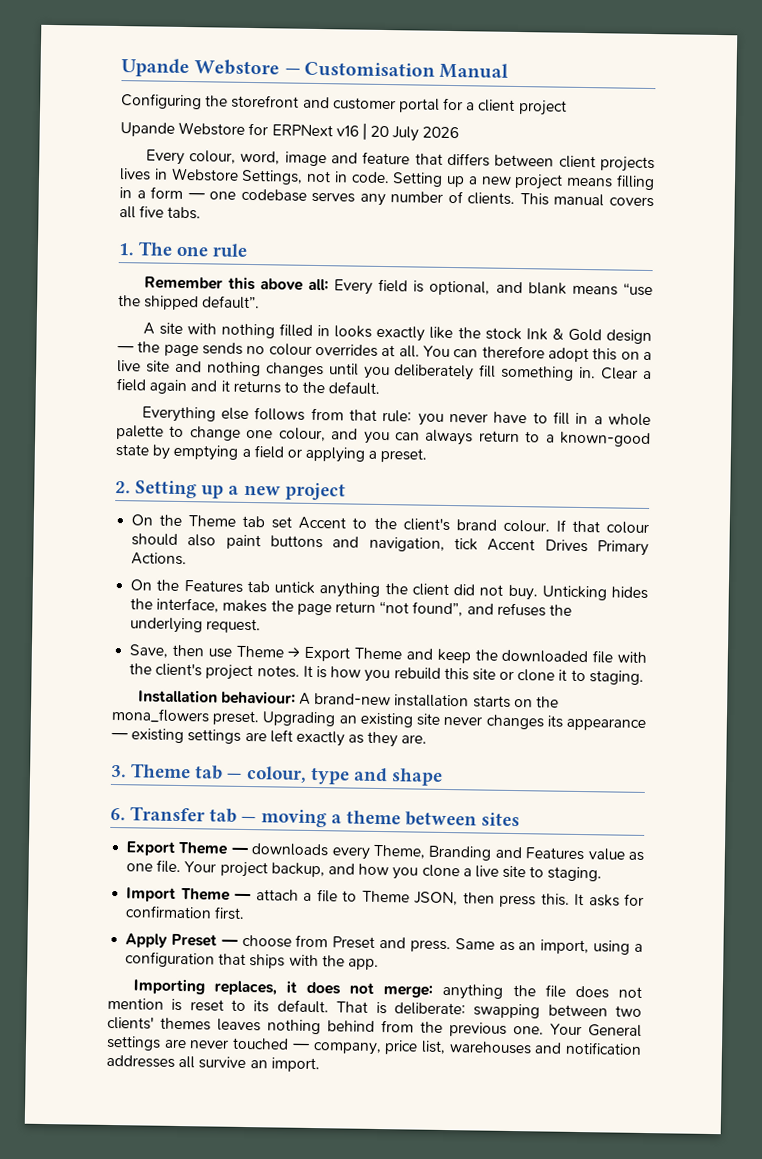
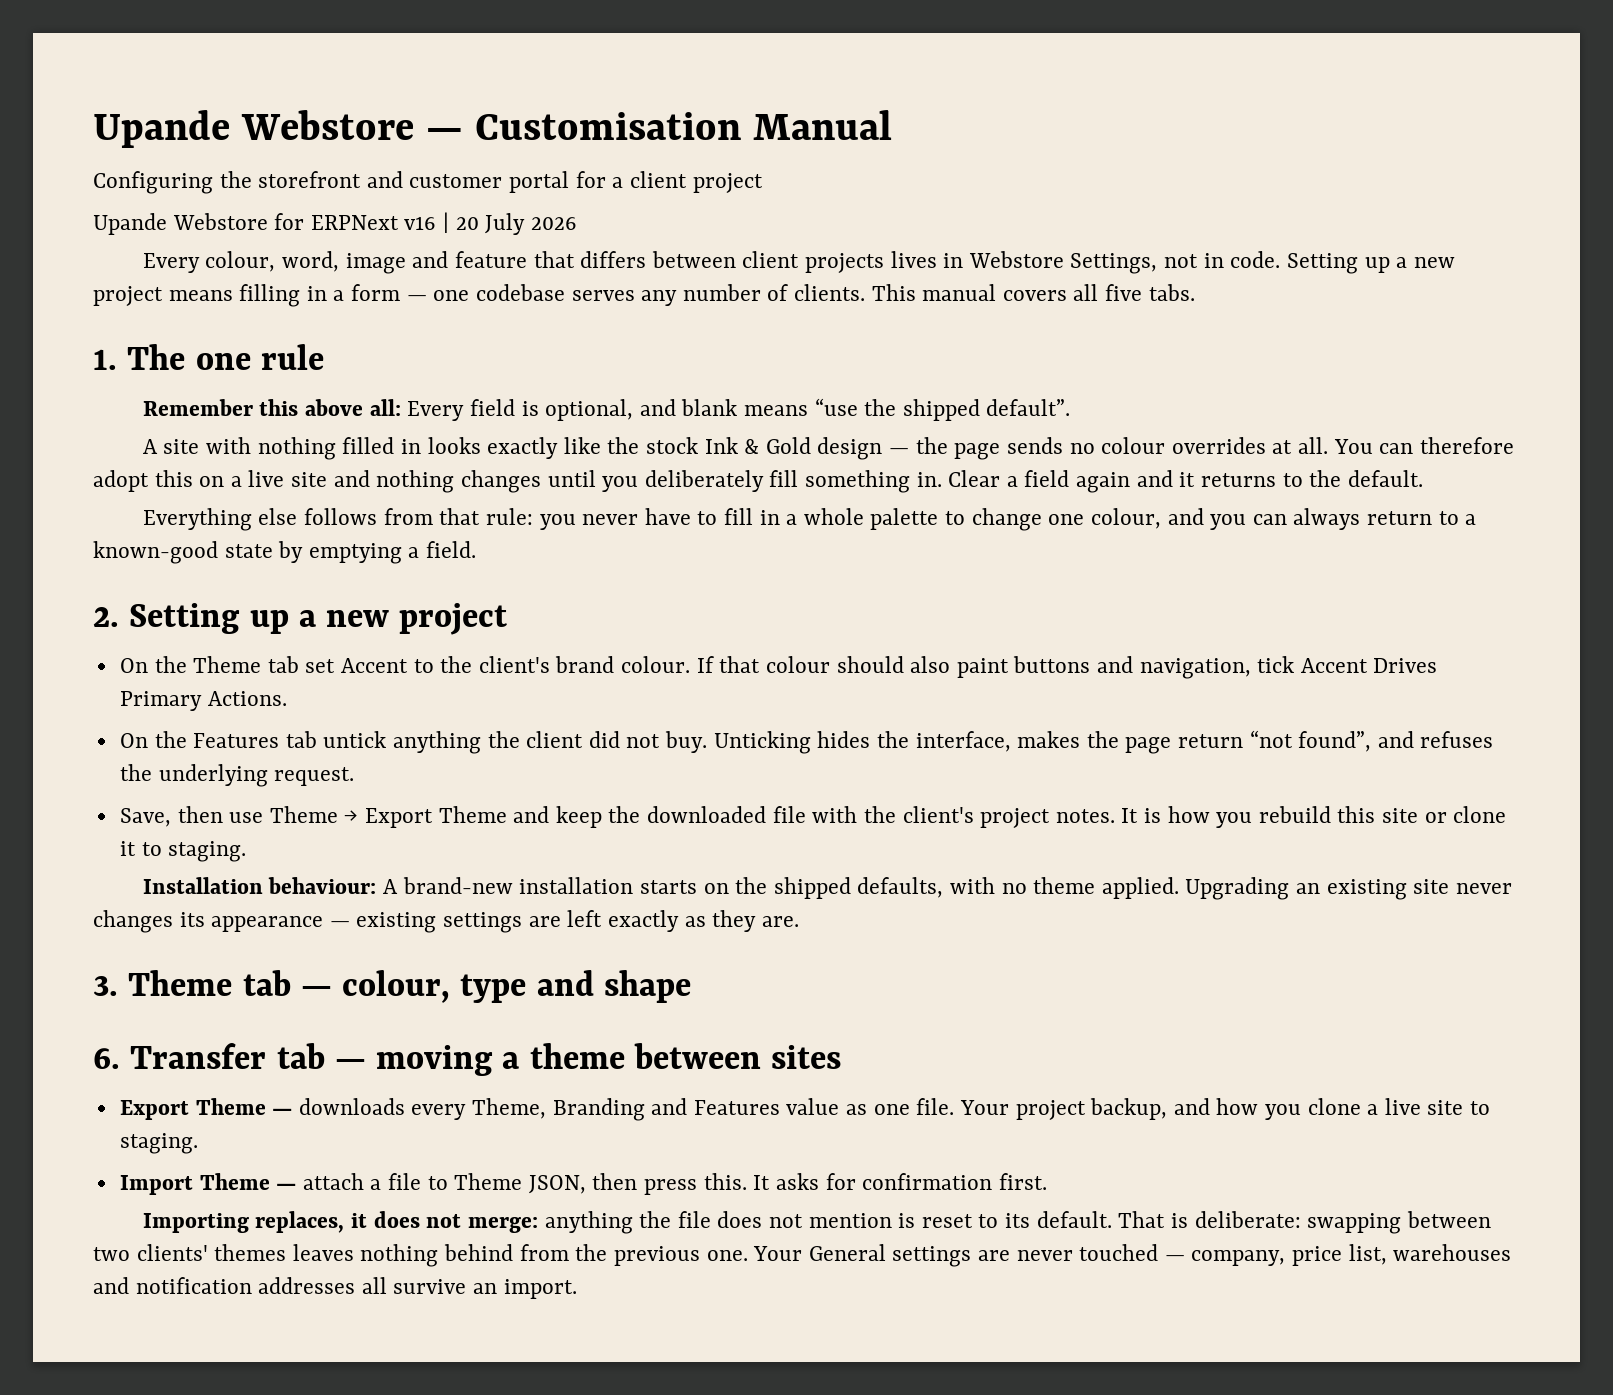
- Everything else follows from that rule: you never have to fill in a whole palette to change one colour, and you can always return to a known-good state by emptying a field or applying a preset.
+ Everything else follows from that rule: you never have to fill in a whole palette to change one colour, and you can always return to a known-good state by emptying a field.
- Installation behaviour: A brand-new installation starts on the mona_flowers preset.
+ Installation behaviour: A brand-new installation starts on the shipped defaults, with no theme applied.
- Apply Preset — choose from Preset and press. Same as an import, using a configuration that ships with the app.

